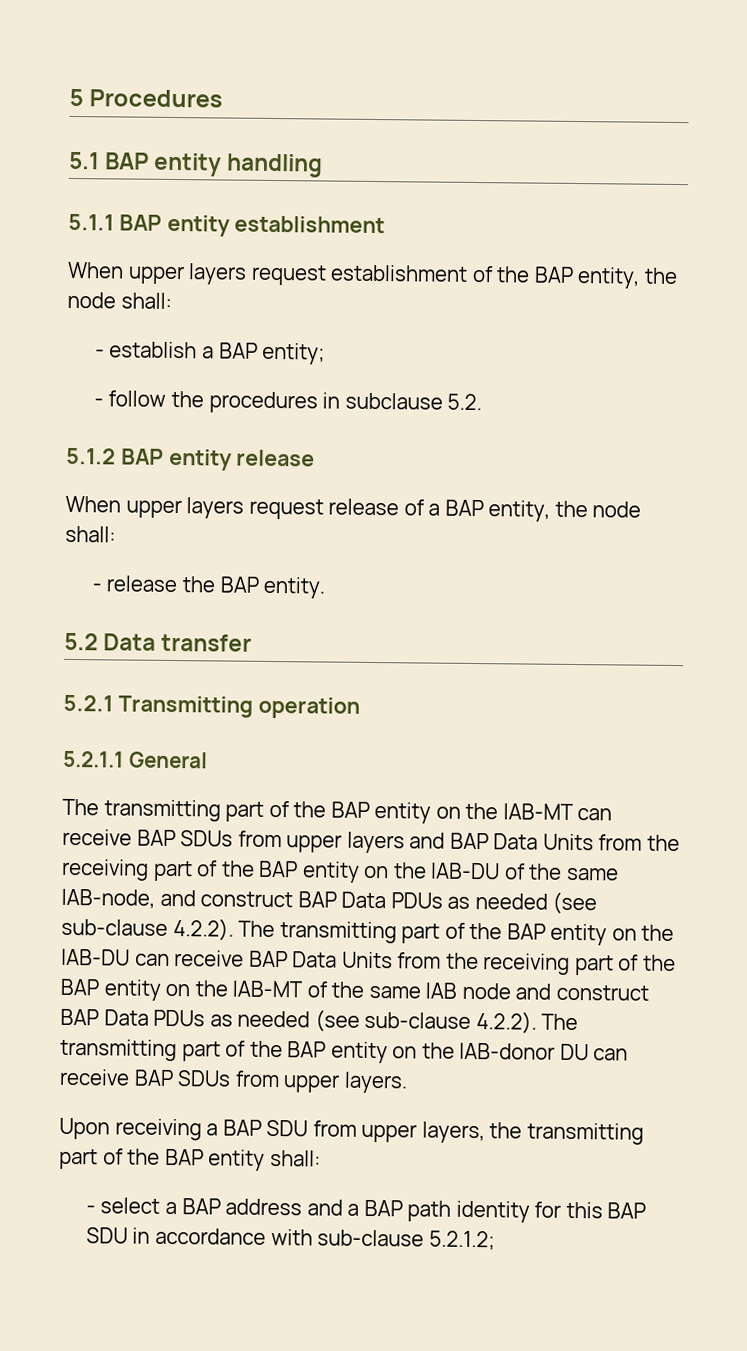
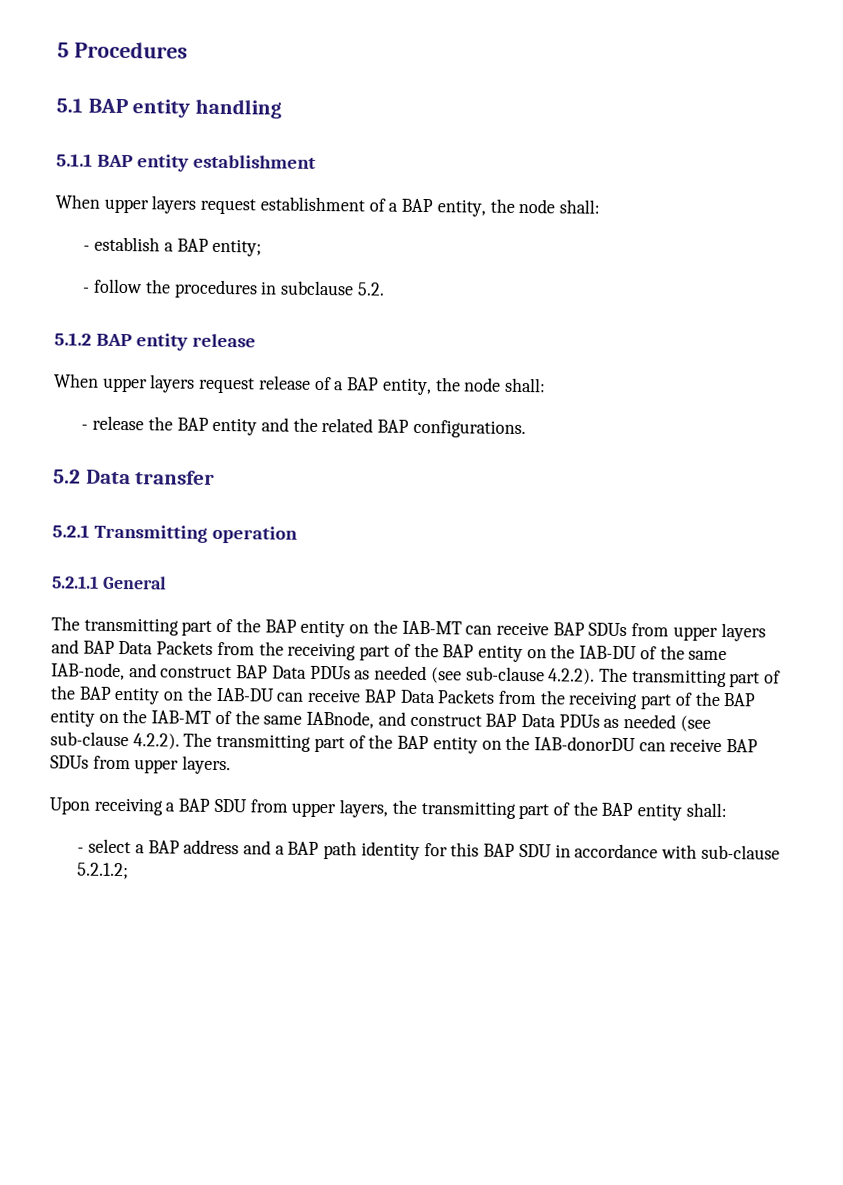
- When upper layers request establishment of the BAP entity, the node shall:
+ When upper layers request establishment of a BAP entity, the node shall:
- - release the BAP entity.
+ - release the BAP entity and the related BAP configurations.
- The transmitting part of the BAP entity on the IAB-MT can receive BAP SDUs from upper layers and BAP Data Units from the receiving part of the BAP entity on the IAB-DU of the same IAB-node, and construct BAP Data PDUs as needed (see sub-clause 4.2.2). The transmitting part of the BAP entity on the IAB-DU can receive BAP Data Units from the receiving part of the BAP entity on the IAB-MT of the same IAB node and construct BAP Data PDUs as needed (see sub-clause 4.2.2). The transmitting part of the BAP entity on the IAB-donor DU can receive BAP SDUs from upper layers.
+ The transmitting part of the BAP entity on the IAB-MT can receive BAP SDUs from upper layers and BAP Data Packets from the receiving part of the BAP entity on the IAB-DU of the same IAB-node, and construct BAP Data PDUs as needed (see sub-clause 4.2.2). The transmitting part of the BAP entity on the IAB-DU can receive BAP Data Packets from the receiving part of the BAP entity on the IAB-MT of the same IABnode, and construct BAP Data PDUs as needed (see sub-clause 4.2.2). The transmitting part of the BAP entity on the IAB-donorDU can receive BAP SDUs from upper layers.

